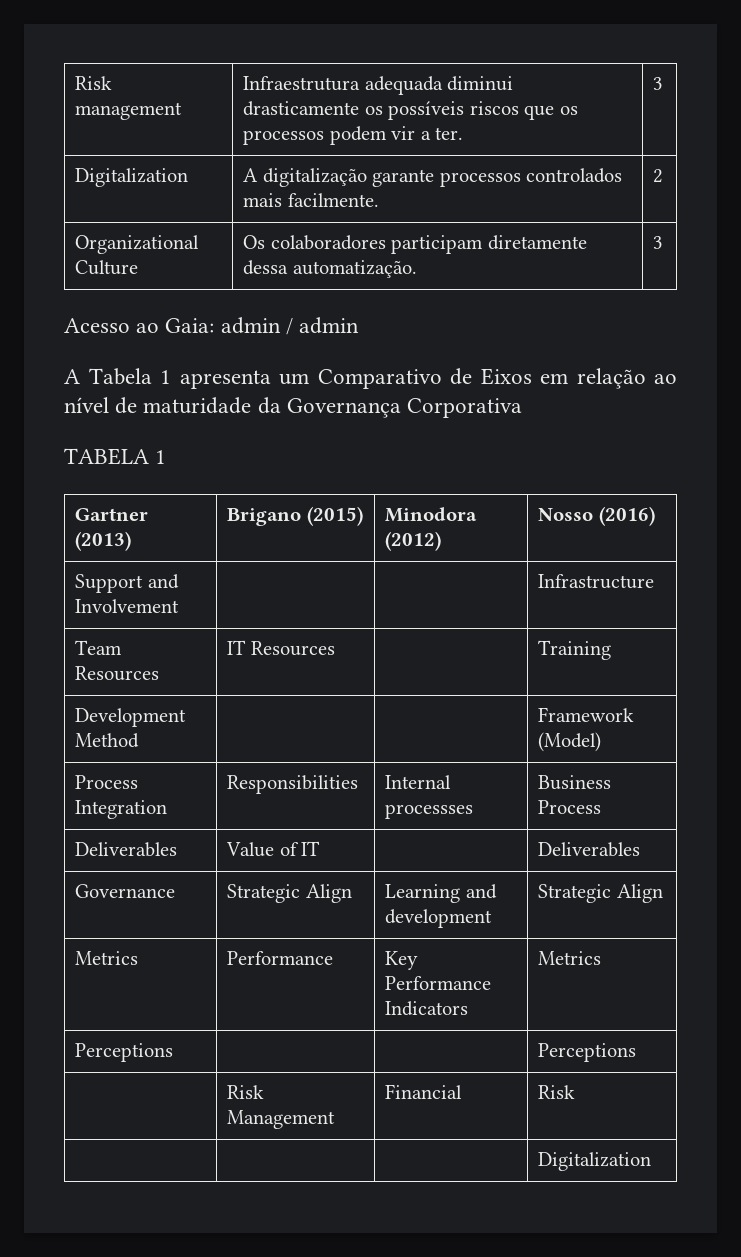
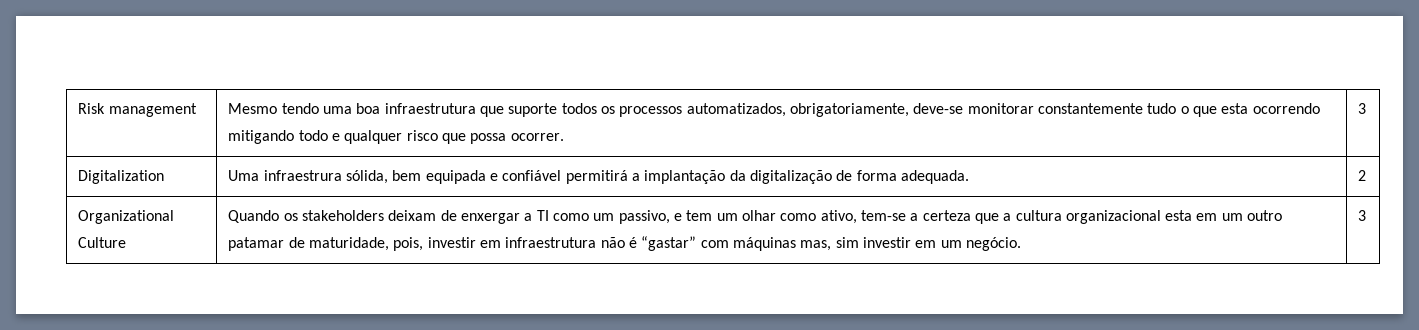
- Risk management | Infraestrutura adequada diminui drasticamente os possíveis riscos que os processos podem vir a ter. | 3
- Digitalization | A digitalização garante processos controlados mais facilmente. | 2
- Organizational Culture | Os colaboradores participam diretamente dessa automatização. | 3
- Acesso ao Gaia: admin / admin
- A Tabela 1 apresenta um Comparativo de Eixos em relação ao nível de maturidade da Governança Corporativa
- TABELA 1
- Gartner (2013) | Brigano (2015) | Minodora (2012) | Nosso (2016)
- Support and Involvement | | | Infrastructure
- Team Resources | IT Resources | | Training
- Development Method | | | Framework (Model)
- Process Integration | Responsibilities | Internal processses | Business Process
- Deliverables | Value of IT | | Deliverables
- Governance | Strategic Align | Learning and development | Strategic Align
- Metrics | Performance | Key Performance Indicators | Metrics
- Perceptions | | | Perceptions
- | Risk Management | Financial | Risk
- | | | Digitalization
+ Risk management | Mesmo tendo uma boa infraestrutura que suporte todos os processos automatizados, obrigatoriamente, deve-se monitorar constantemente tudo o que esta ocorrendo mitigando todo e qualquer risco que possa ocorrer. | 3
+ Digitalization | Uma infraestrura sólida, bem equipada e confiável permitirá a implantação da digitalização de forma adequada. | 2
+ Organizational Culture | Quando os stakeholders deixam de enxergar a TI como um passivo, e tem um olhar como ativo, tem-se a certeza que a cultura organizacional esta em um outro patamar de maturidade, pois, investir em infraestrutura não é “gastar” com máquinas mas, sim investir em um negócio. | 3

